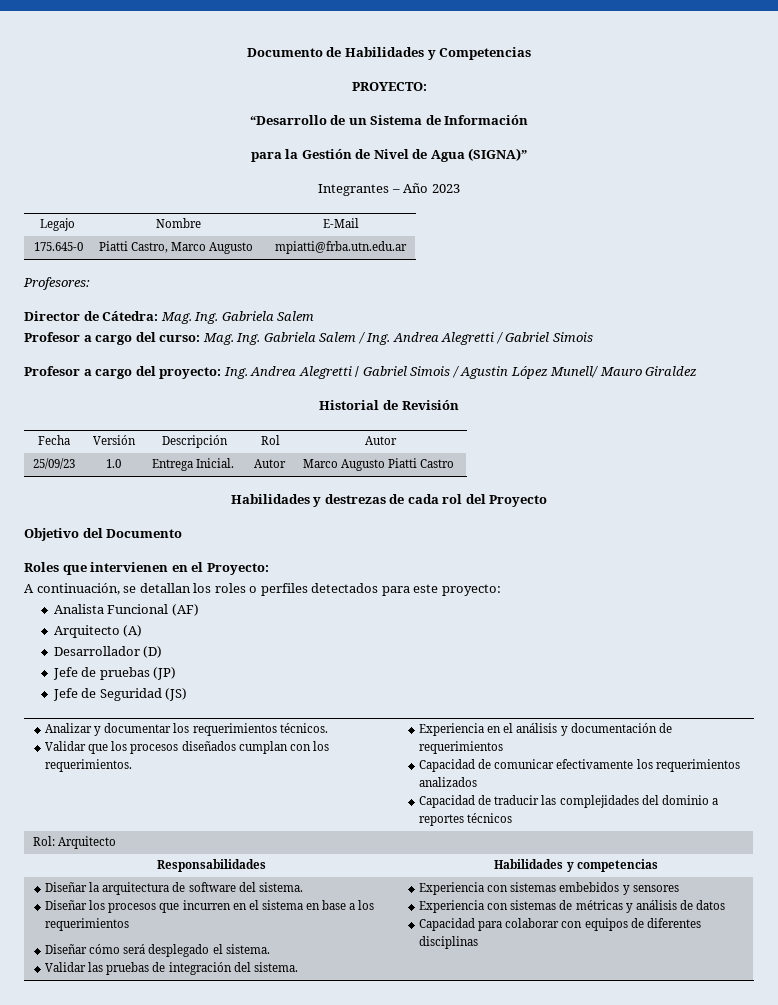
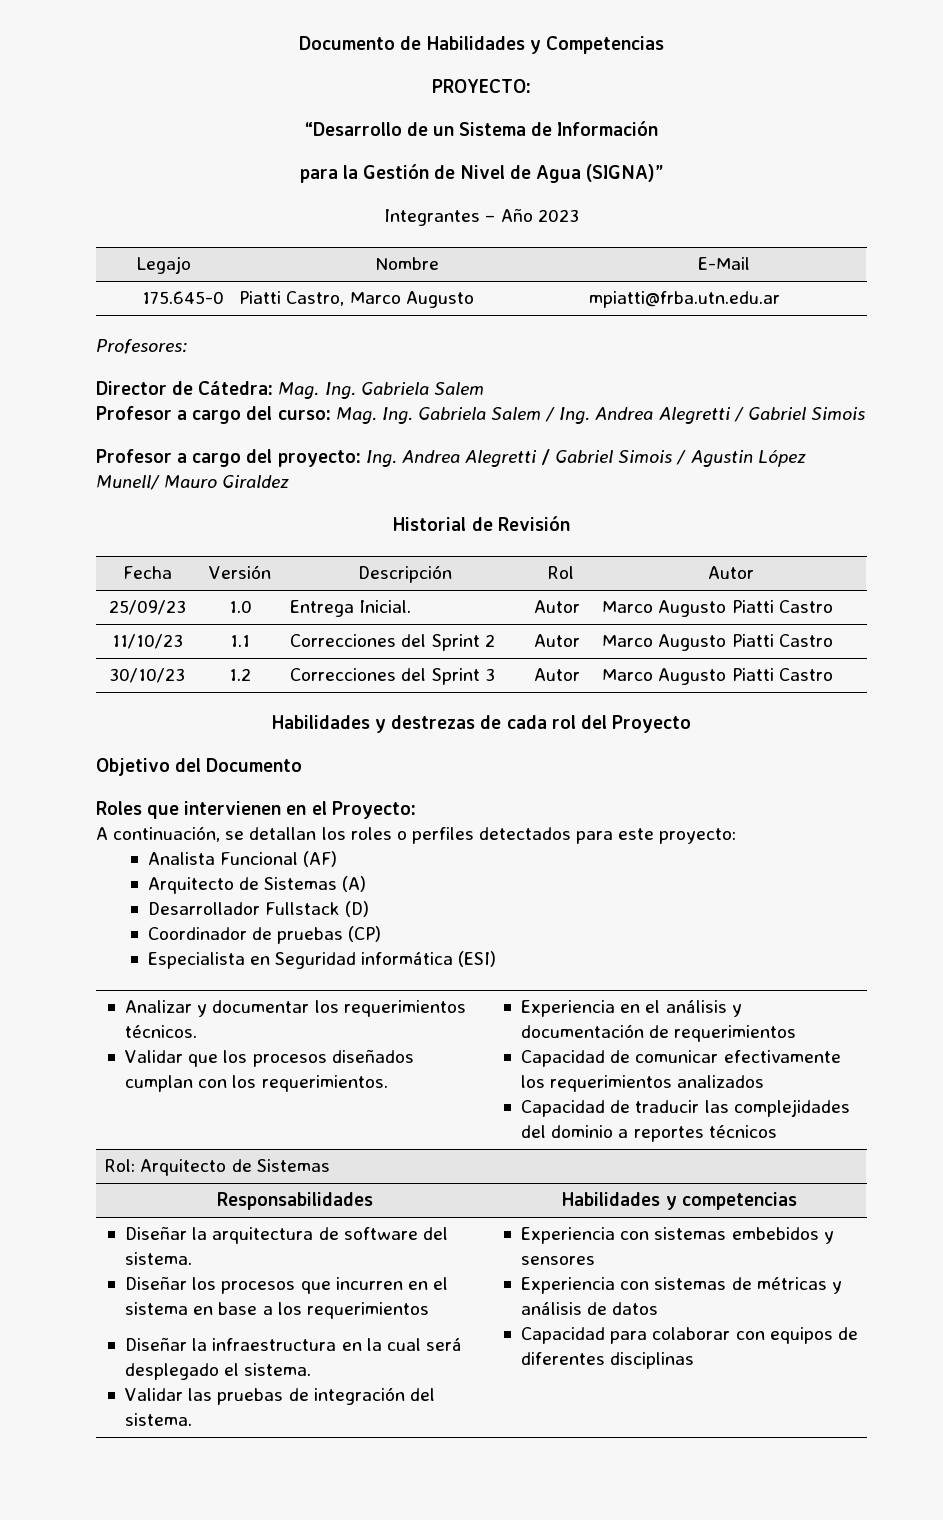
+ 11/10/23 | 1.1 | Correcciones del Sprint 2 | Autor | Marco Augusto Piatti Castro
+ 30/10/23 | 1.2 | Correcciones del Sprint 3 | Autor | Marco Augusto Piatti Castro
- Arquitecto (A)
+ Arquitecto de Sistemas (A)
- Desarrollador (D)
+ Desarrollador Fullstack (D)
- Jefe de pruebas (JP)
- Jefe de Seguridad (JS)
+ Coordinador de pruebas (CP)
+ Especialista en Seguridad informática (ESI)
- Rol: Arquitecto
+ Rol: Arquitecto de Sistemas
- Diseñar cómo será desplegado el sistema.
+ Diseñar la infraestructura en la cual será desplegado el sistema.

